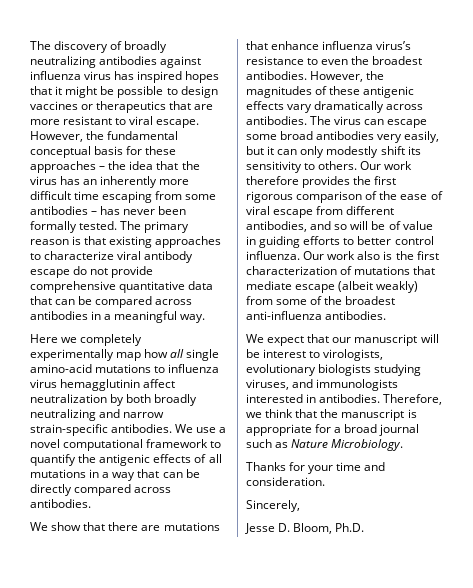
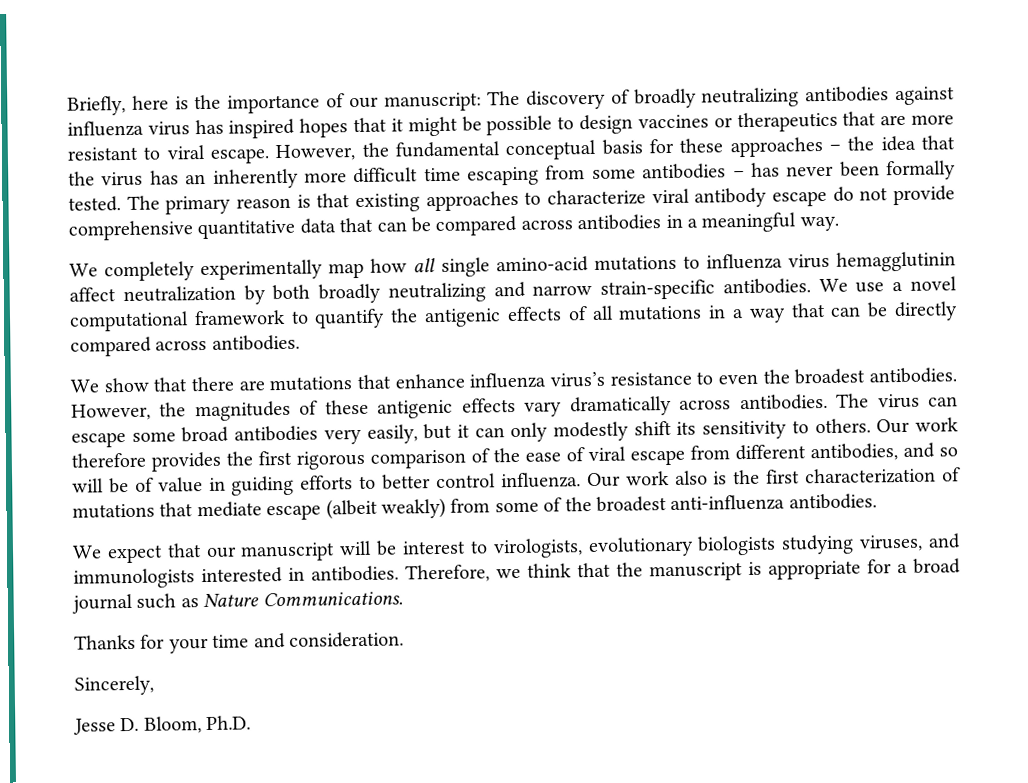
- The discovery of broadly neutralizing antibodies against influenza virus has inspired hopes that it might be possible to design vaccines or therapeutics that are more resistant to viral escape.
+ Briefly, here is the importance of our manuscript: The discovery of broadly neutralizing antibodies against influenza virus has inspired hopes that it might be possible to design vaccines or therapeutics that are more resistant to viral escape.
- Here we completely experimentally map how all single amino-acid mutations to influenza virus hemagglutinin affect neutralization by both broadly neutralizing and narrow strain-specific antibodies.
+ We completely experimentally map how all single amino-acid mutations to influenza virus hemagglutinin affect neutralization by both broadly neutralizing and narrow strain-specific antibodies.
- Therefore, we think that the manuscript is appropriate for a broad journal such as Nature Microbiology.
+ Therefore, we think that the manuscript is appropriate for a broad journal such as Nature Communications.

